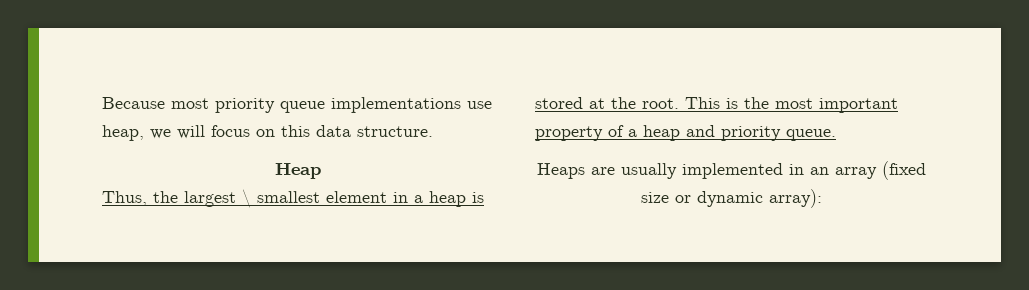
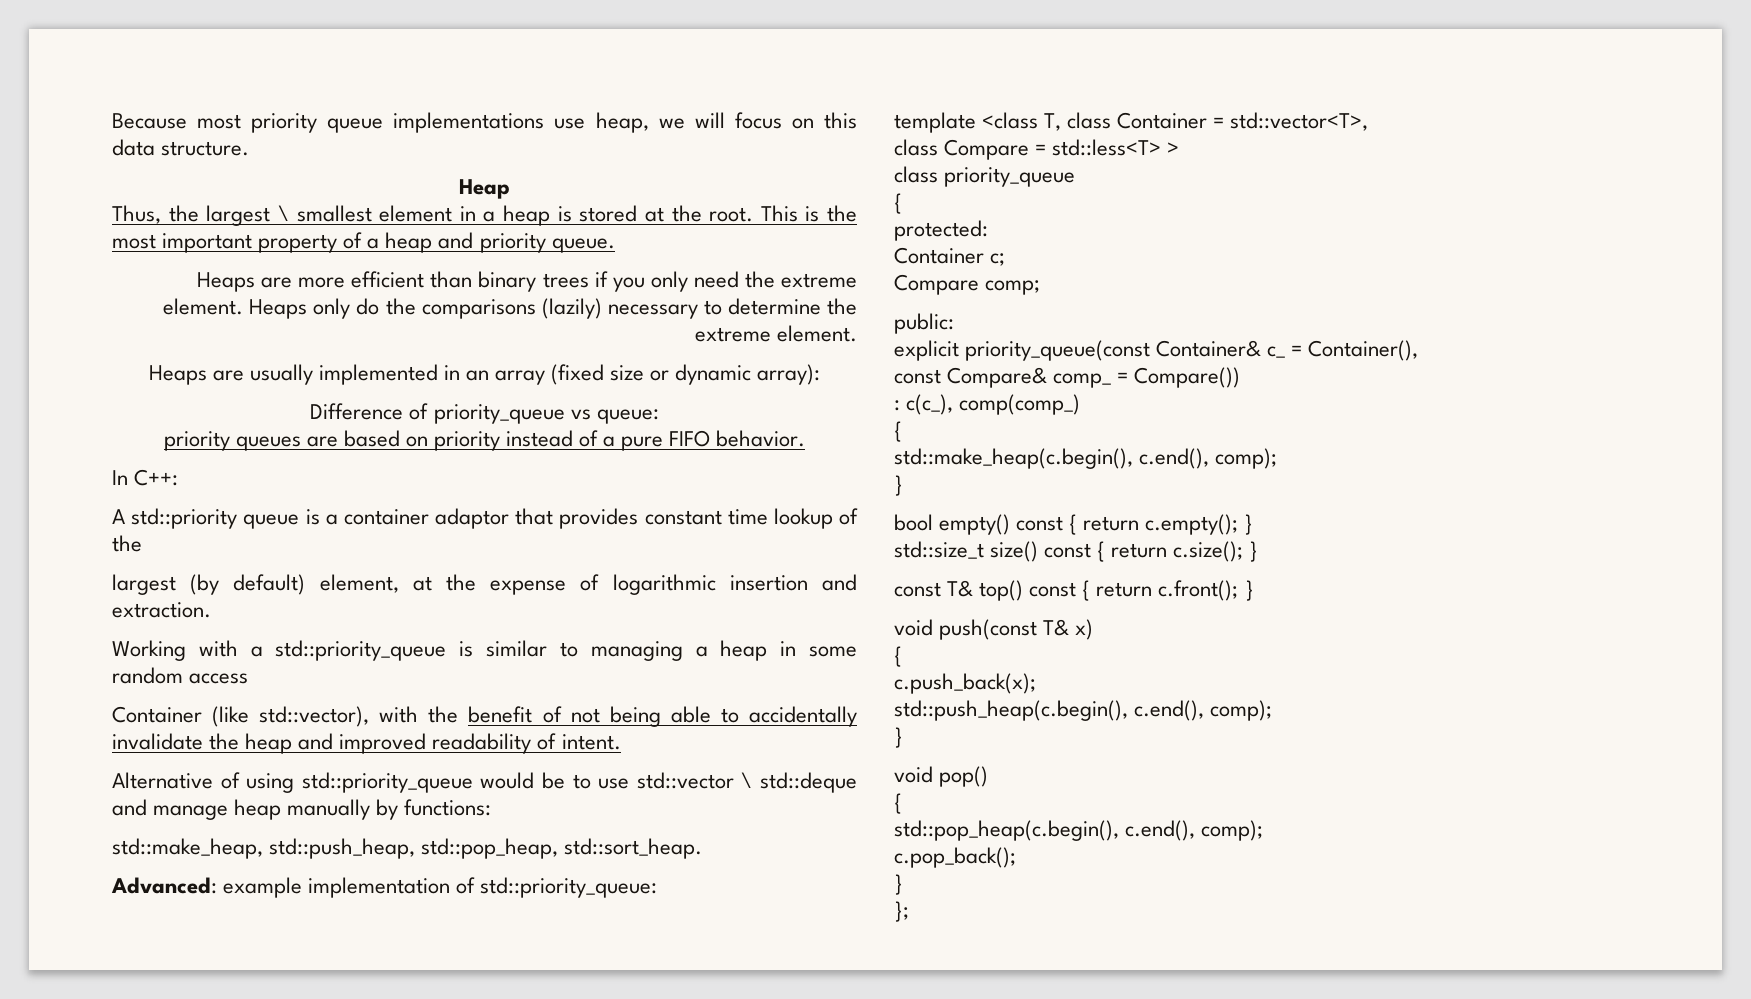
+ Heaps are more efficient than binary trees if you only need the extreme element. Heaps only do the comparisons (lazily) necessary to determine the extreme element.
+ Difference of priority_queue vs queue:
+ priority queues are based on priority instead of a pure FIFO behavior.
+ In C++:
+ A std::priority queue is a container adaptor that provides constant time lookup of the
+ largest (by default) element, at the expense of logarithmic insertion and extraction.
+ Working with a std::priority_queue is similar to managing a heap in some random access
+ Container (like std::vector), with the benefit of not being able to accidentally invalidate the heap and improved readability of intent.
+ Alternative of using std::priority_queue would be to use std::vector \ std::deque and manage heap manually by functions:
+ std::make_heap, std::push_heap, std::pop_heap, std::sort_heap.
+ Advanced: example implementation of std::priority_queue:
+ template <class T, class Container = std::vector<T>,
+ class Compare = std::less<T> >
+ class priority_queue
+ {
+ protected:
+ Container c;
+ Compare comp;
+ public:
+ explicit priority_queue(const Container& c_ = Container(),
+ const Compare& comp_ = Compare())
+ : c(c_), comp(comp_)
+ {
+ std::make_heap(c.begin(), c.end(), comp);
+ }
+ bool empty() const { return c.empty(); }
+ std::size_t size() const { return c.size(); }
+ const T& top() const { return c.front(); }
+ void push(const T& x)
+ {
+ c.push_back(x);
+ std::push_heap(c.begin(), c.end(), comp);
+ }
+ void pop()
+ {
+ std::pop_heap(c.begin(), c.end(), comp);
+ c.pop_back();
+ }
+ };

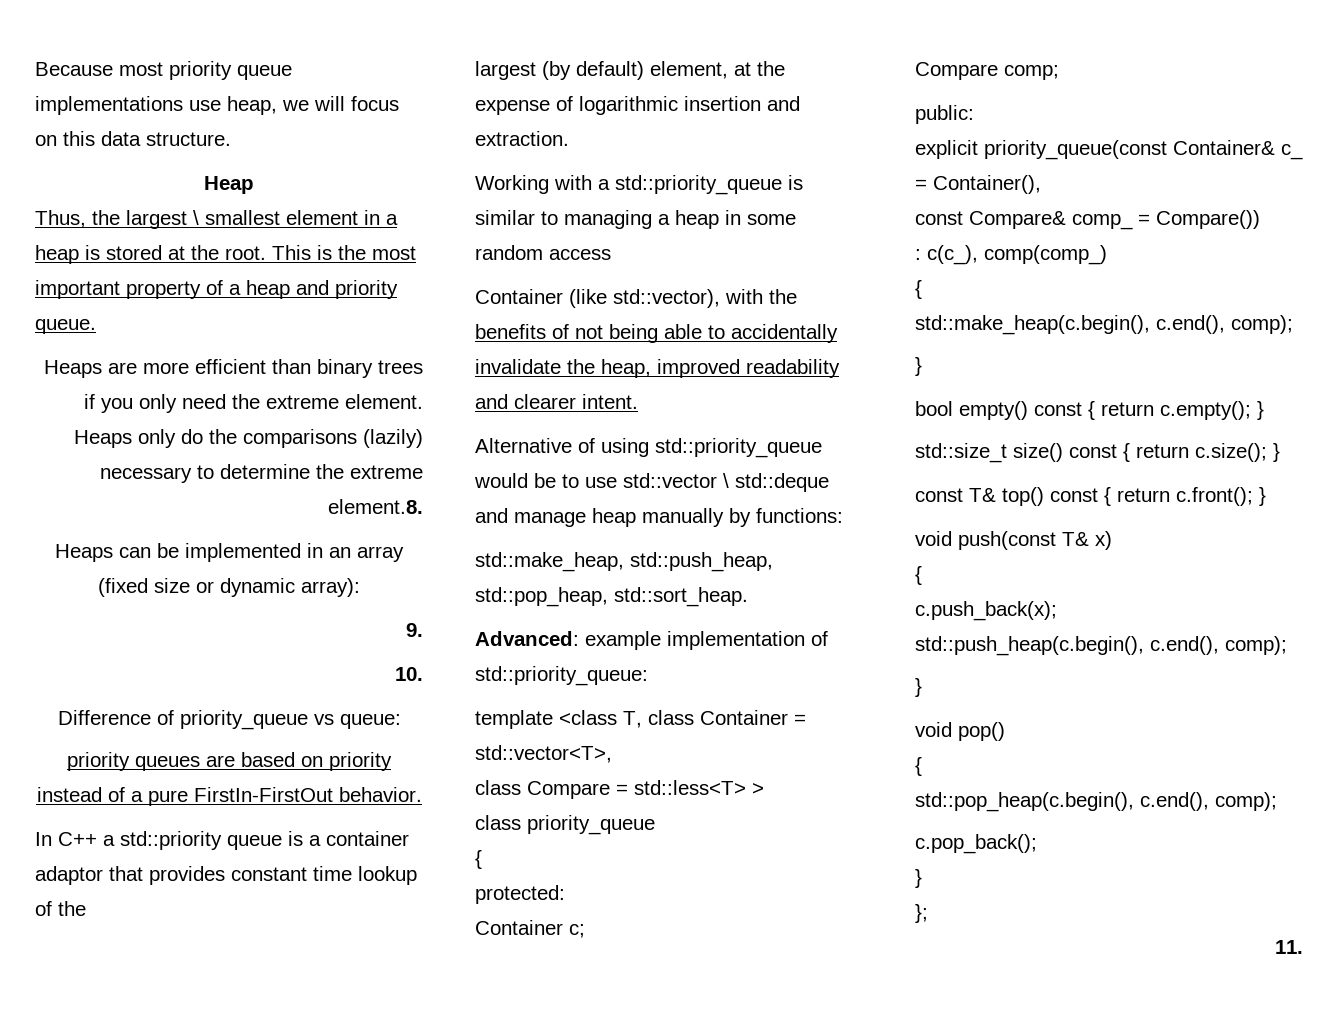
- Heaps only do the comparisons (lazily) necessary to determine the extreme element.
- Heaps are usually implemented in an array (fixed size or dynamic array):
+ Heaps only do the comparisons (lazily) necessary to determine the extreme element.8.
+ Heaps can be implemented in an array (fixed size or dynamic array):
+ 9.
+ 10.
- priority queues are based on priority instead of a pure FIFO behavior.
+ priority queues are based on priority instead of a pure FirstIn-FirstOut behavior.
- In C++:
- A std::priority queue is a container adaptor that provides constant time lookup of the
+ In C++ a std::priority queue is a container adaptor that provides constant time lookup of the
- Container (like std::vector), with the benefit of not being able to accidentally invalidate the heap and improved readability of intent.
+ Container (like std::vector), with the benefits of not being able to accidentally invalidate the heap, improved readability and clearer intent.
+ 11.

